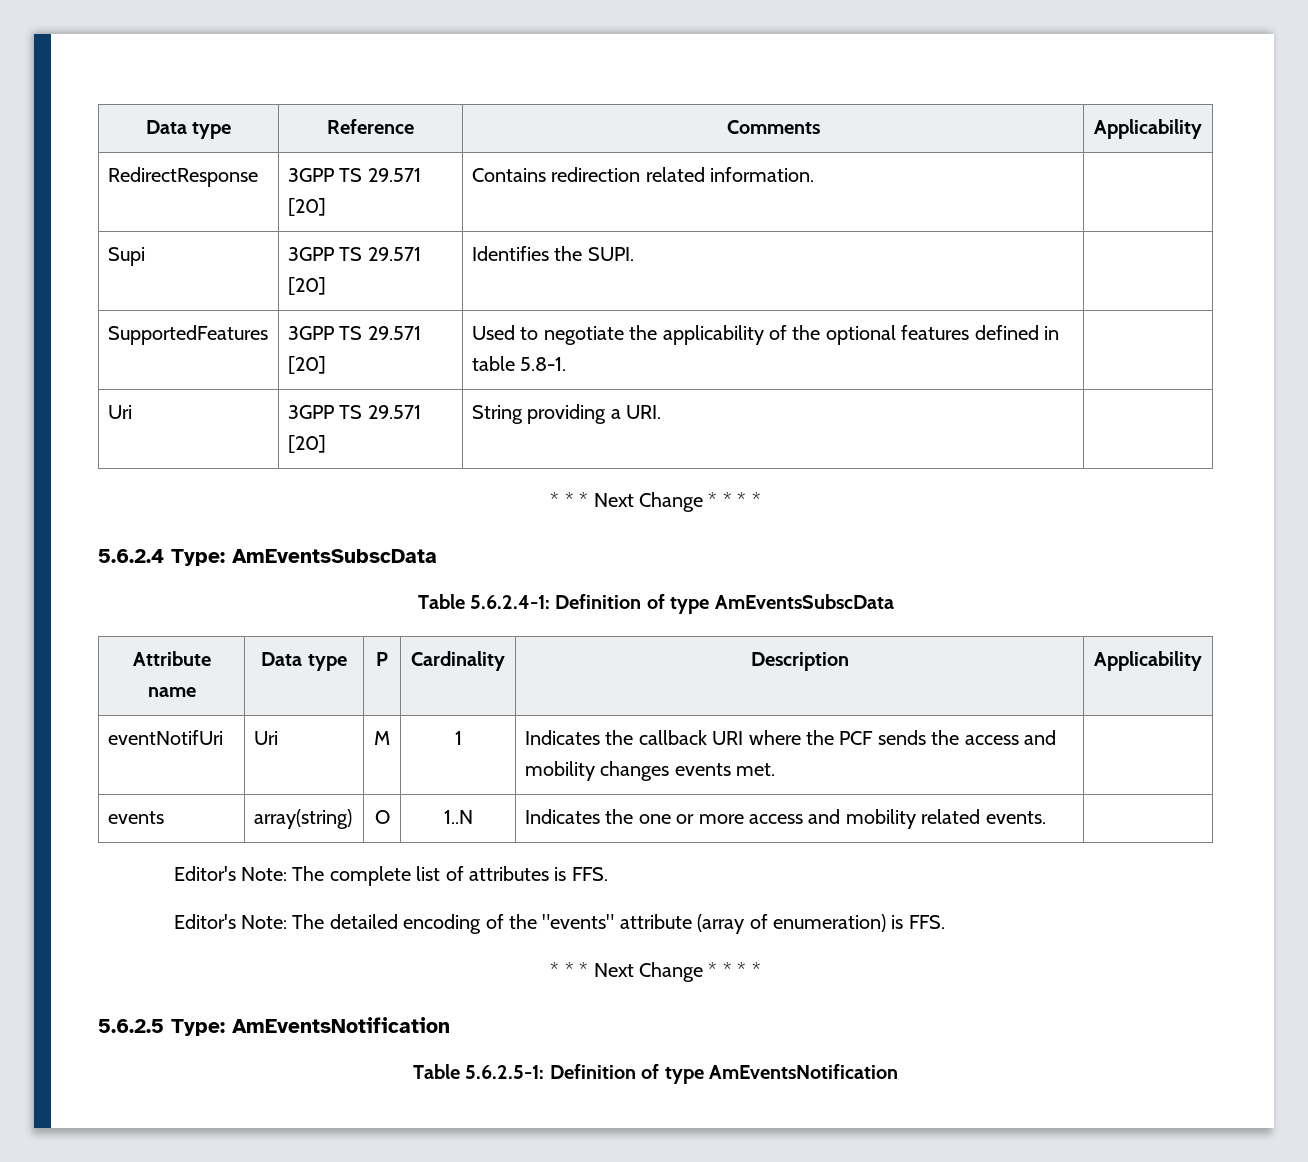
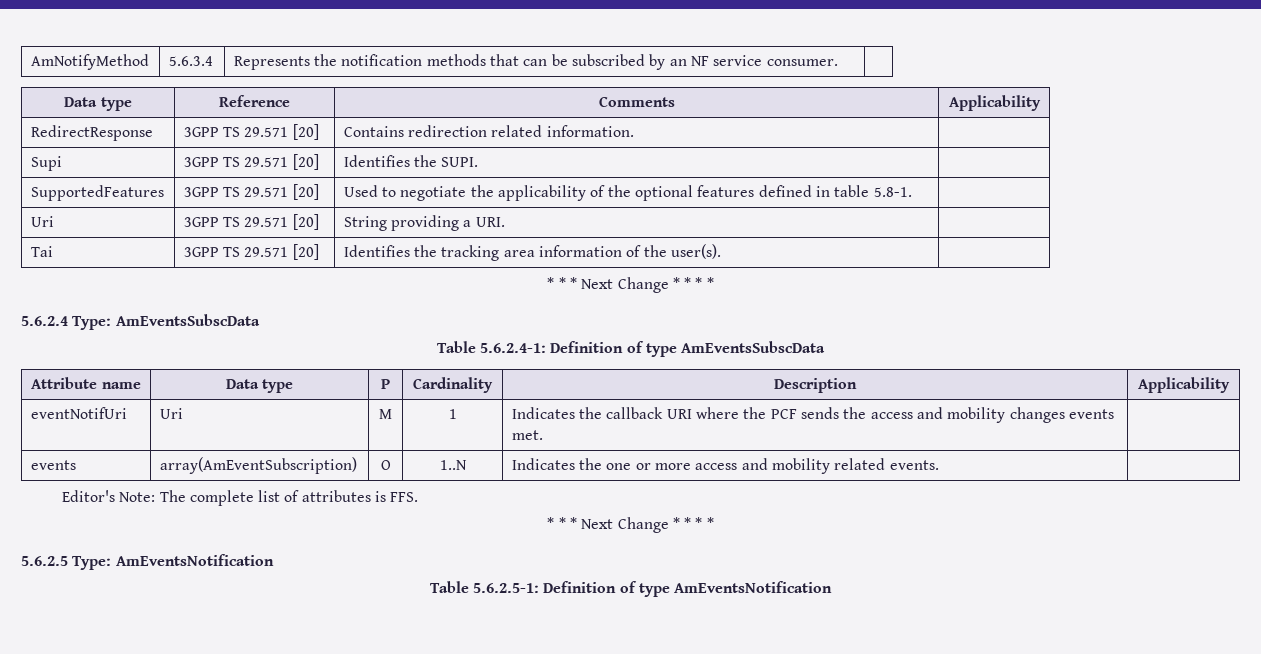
+ AmNotifyMethod | 5.6.3.4 | Represents the notification methods that can be subscribed by an NF service consumer. |
+ Tai | 3GPP TS 29.571 [20] | Identifies the tracking area information of the user(s). |
- events | array(string) | O | 1..N | Indicates the one or more access and mobility related events. |
+ events | array(AmEventSubscription) | O | 1..N | Indicates the one or more access and mobility related events. |
- Editor's Note: The detailed encoding of the "events" attribute (array of enumeration) is FFS.

